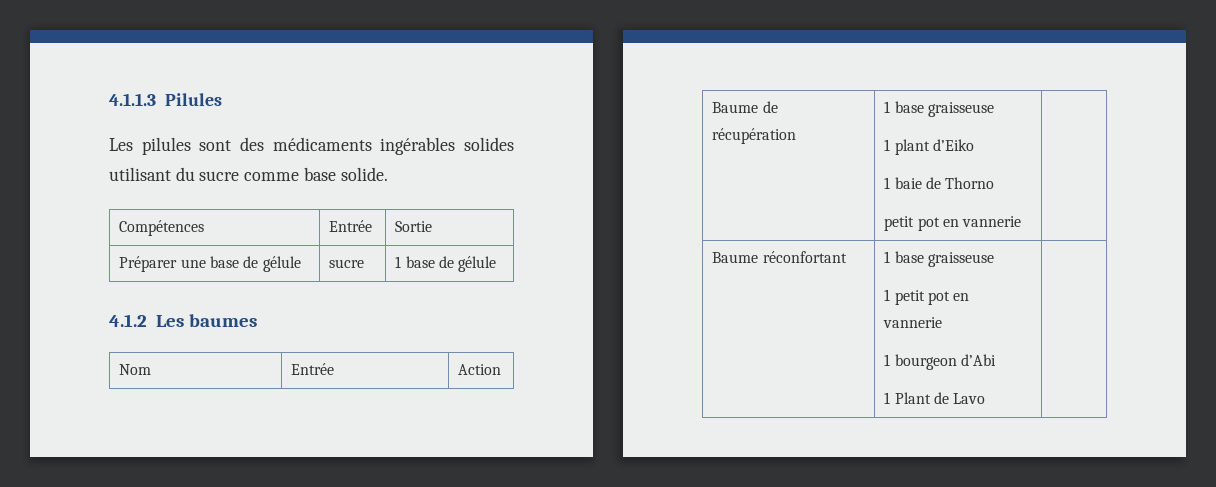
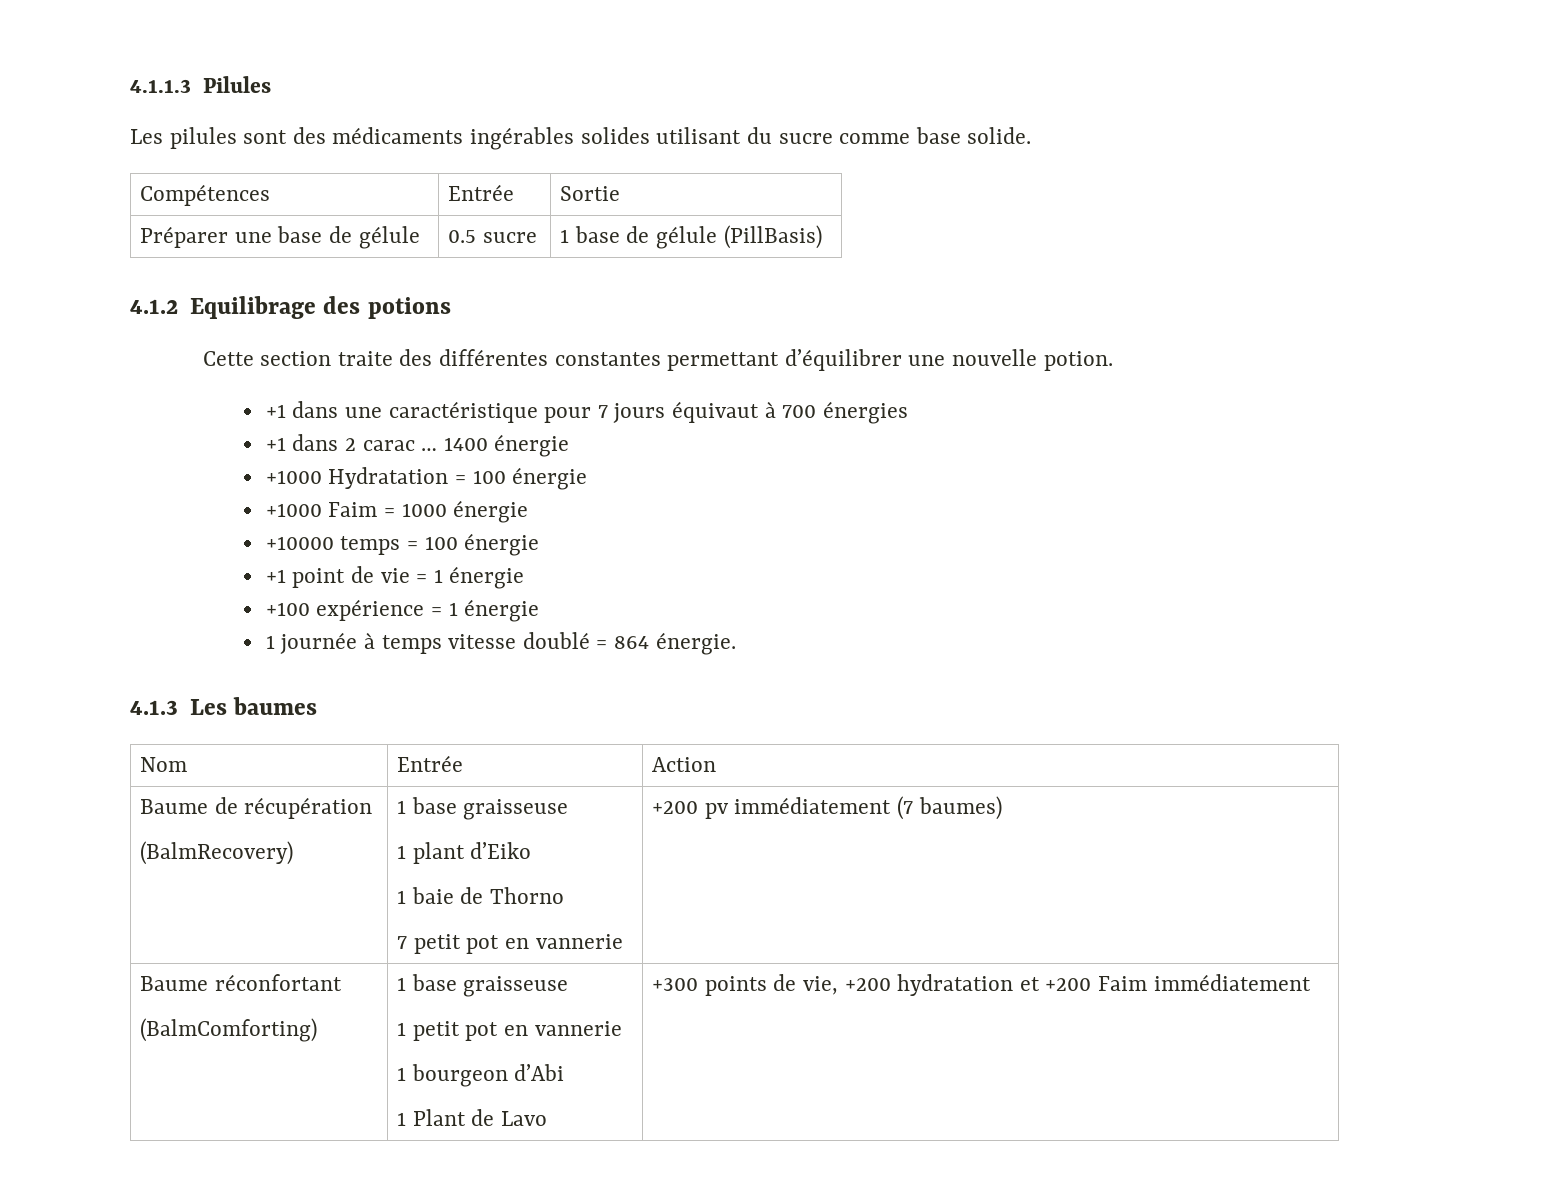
- Préparer une base de gélule | sucre | 1 base de gélule
- 4.1.2 Les baumes
+ Préparer une base de gélule | 0.5 sucre | 1 base de gélule (PillBasis)
+ 4.1.2 Equilibrage des potions
+ Cette section traite des différentes constantes permettant d’équilibrer une nouvelle potion.
+ +1 dans une caractéristique pour 7 jours équivaut à 700 énergies
+ +1 dans 2 carac … 1400 énergie
+ +1000 Hydratation = 100 énergie
+ +1000 Faim = 1000 énergie
+ +10000 temps = 100 énergie
+ +1 point de vie = 1 énergie
+ +100 expérience = 1 énergie
+ 1 journée à temps vitesse doublé = 864 énergie.
+ 4.1.3 Les baumes
- Baume de récupération | 1 base graisseuse
+ Baume de récupération
+ (BalmRecovery) | 1 base graisseuse
  1 plant d’Eiko
  1 baie de Thorno
- petit pot en vannerie |
+ 7 petit pot en vannerie | +200 pv immédiatement (7 baumes)
- Baume réconfortant | 1 base graisseuse
+ Baume réconfortant
+ (BalmComforting) | 1 base graisseuse
  1 petit pot en vannerie
  1 bourgeon d’Abi
- 1 Plant de Lavo |
+ 1 Plant de Lavo | +300 points de vie, +200 hydratation et +200 Faim immédiatement

